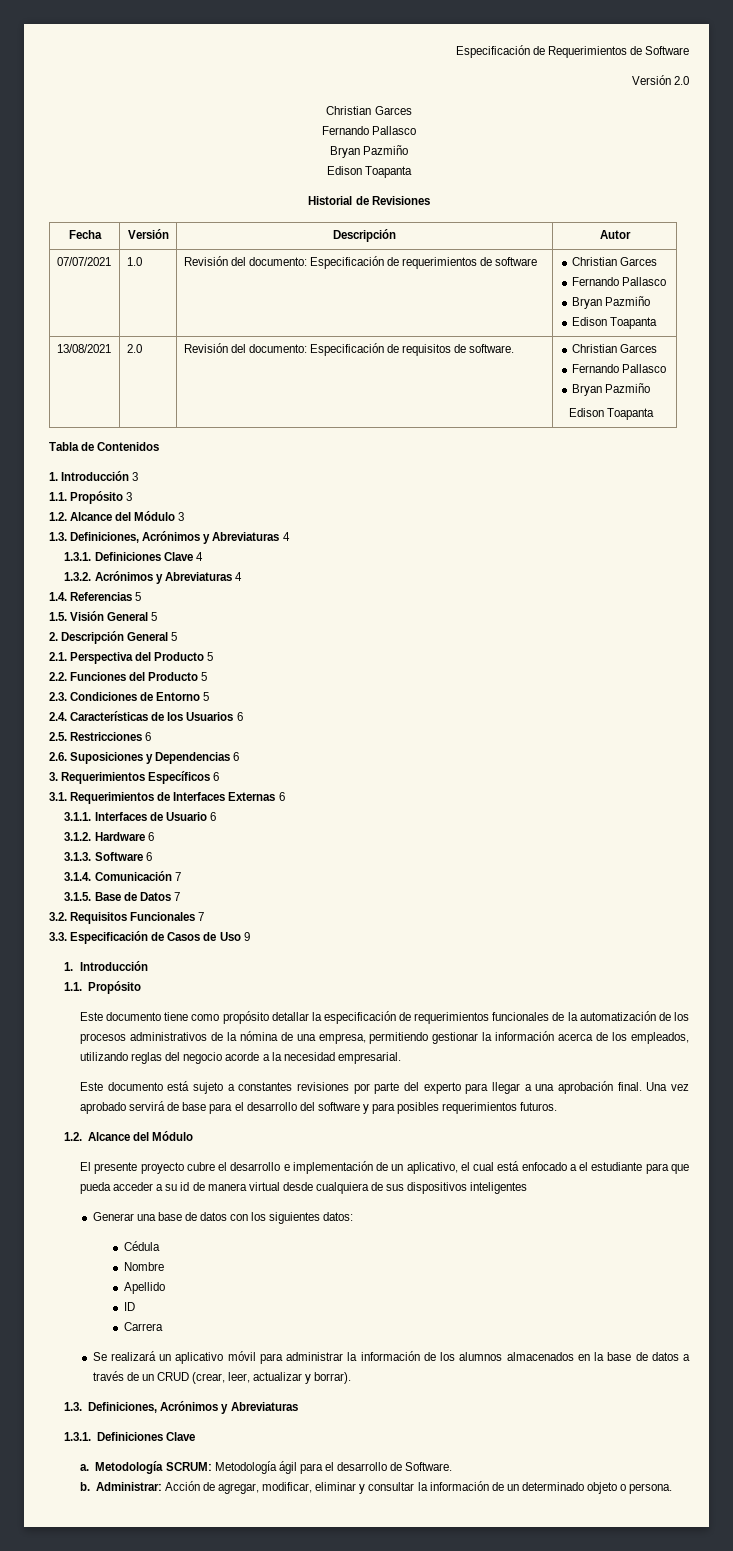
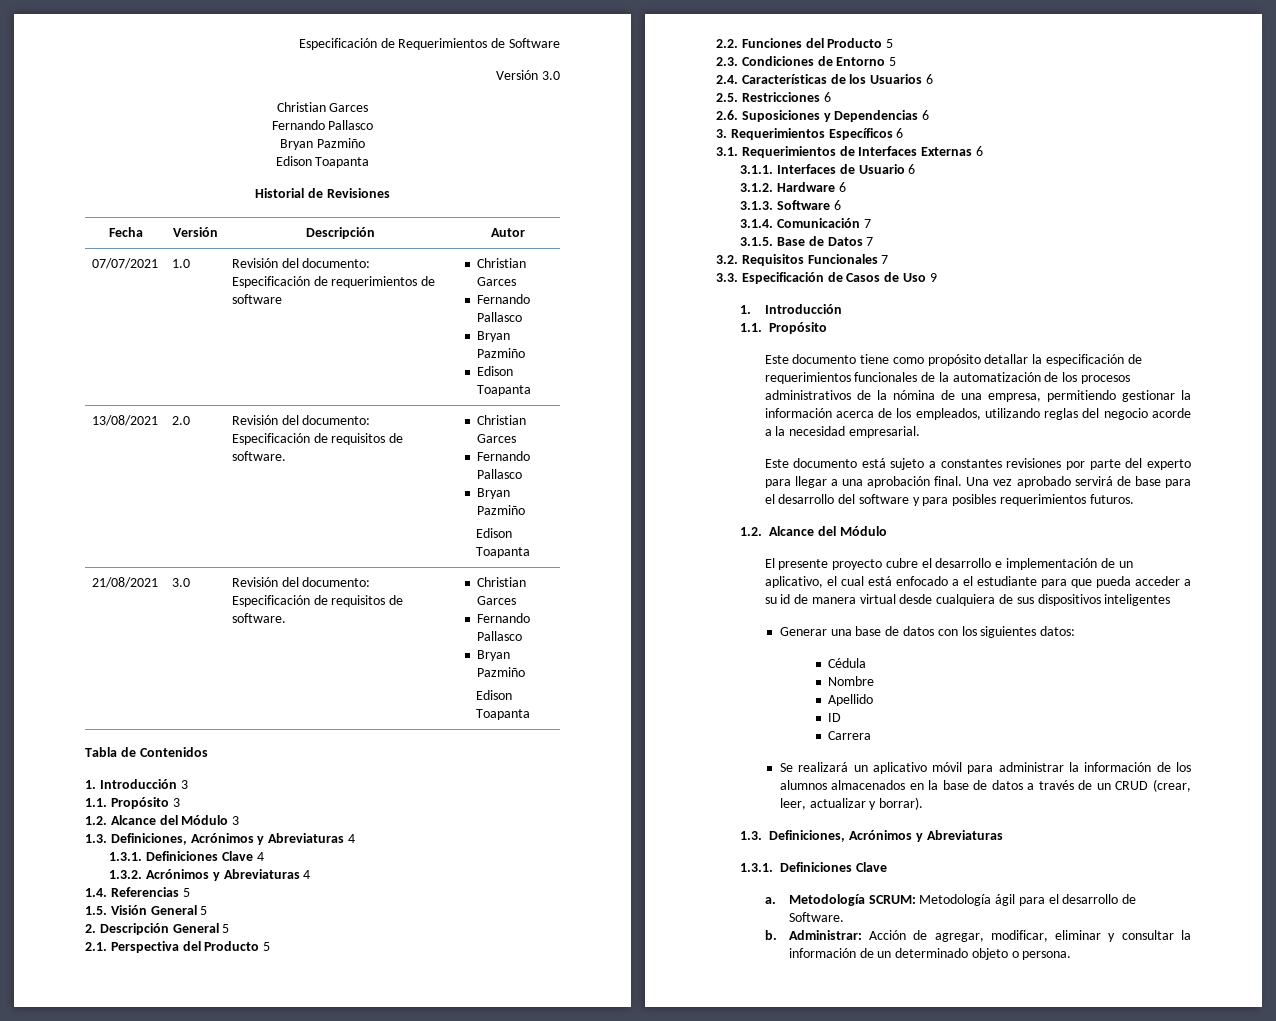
- Versión 2.0
+ Versión 3.0
+ 21/08/2021 | 3.0 | Revisión del documento: Especificación de requisitos de software. | Christian Garces
+ Fernando Pallasco
+ Bryan Pazmiño
+ Edison Toapanta

